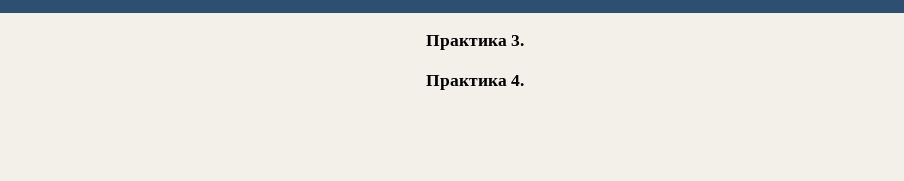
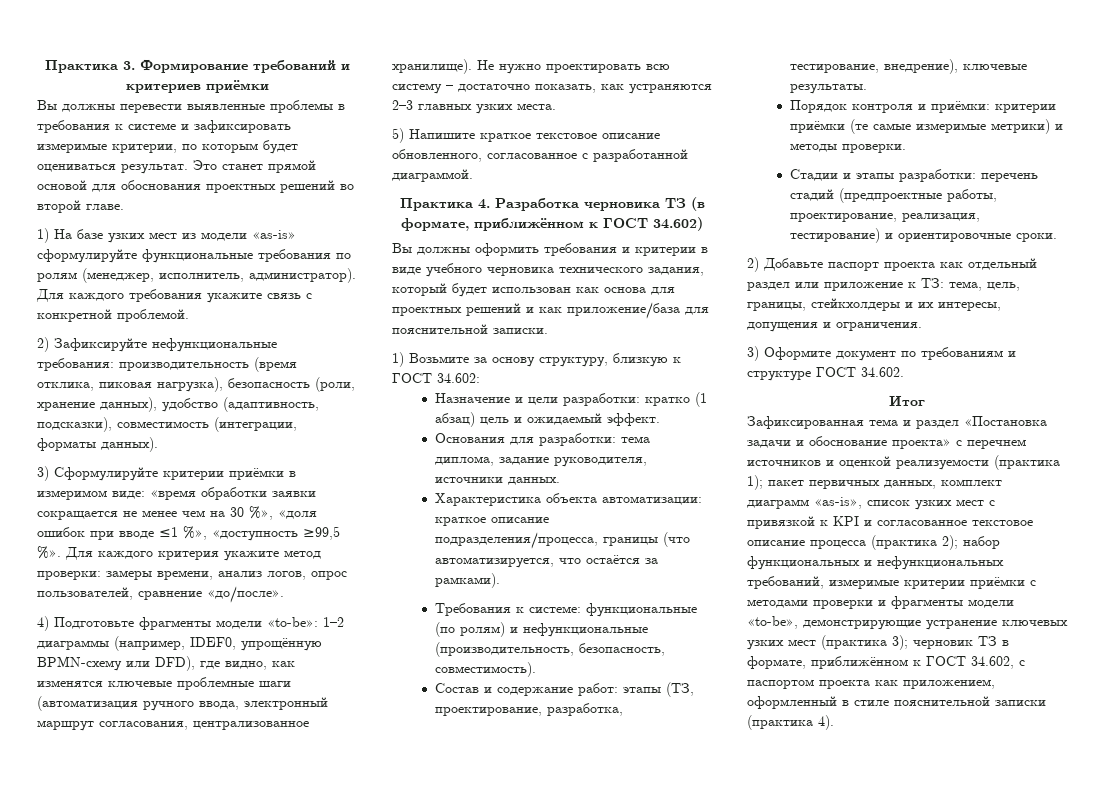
- Практика 3.
- Практика 4.
+ Практика 3. Формирование требований и критериев приёмки
+ Вы должны перевести выявленные проблемы в требования к системе и зафиксировать измеримые критерии, по которым будет оцениваться результат. Это станет прямой основой для обоснования проектных решений во второй главе.
+ 1) На базе узких мест из модели «as-is» сформулируйте функциональные требования по ролям (менеджер, исполнитель, администратор). Для каждого требования укажите связь с конкретной проблемой.
+ 2) Зафиксируйте нефункциональные требования: производительность (время отклика, пиковая нагрузка), безопасность (роли, хранение данных), удобство (адаптивность, подсказки), совместимость (интеграции, форматы данных).
+ 3) Сформулируйте критерии приёмки в измеримом виде: «время обработки заявки сокращается не менее чем на 30 %», «доля ошибок при вводе ≤1 %», «доступность ≥99,5 %». Для каждого критерия укажите метод проверки: замеры времени, анализ логов, опрос пользователей, сравнение «до/после».
+ 4) Подготовьте фрагменты модели «to-be»: 1–2 диаграммы (например, IDEF0, упрощённую BPMN-схему или DFD), где видно, как изменятся ключевые проблемные шаги (автоматизация ручного ввода, электронный маршрут согласования, централизованное хранилище). Не нужно проектировать всю систему – достаточно показать, как устраняются 2–3 главных узких места.
+ 5) Напишите краткое текстовое описание обновленного, согласованное с разработанной диаграммой.
+ Практика 4. Разработка черновика ТЗ (в формате, приближённом к ГОСТ 34.602)
+ Вы должны оформить требования и критерии в виде учебного черновика технического задания, который будет использован как основа для проектных решений и как приложение/база для пояснительной записки.
+ 1) Возьмите за основу структуру, близкую к ГОСТ 34.602:
+ Назначение и цели разработки: кратко (1 абзац) цель и ожидаемый эффект.
+ Основания для разработки: тема диплома, задание руководителя, источники данных.
+ Характеристика объекта автоматизации: краткое описание подразделения/процесса, границы (что автоматизируется, что остаётся за рамками).
+ Требования к системе: функциональные (по ролям) и нефункциональные (производительность, безопасность, совместимость).
+ Состав и содержание работ: этапы (ТЗ, проектирование, разработка, тестирование, внедрение), ключевые результаты.
+ Порядок контроля и приёмки: критерии приёмки (те самые измеримые метрики) и методы проверки.
+ Стадии и этапы разработки: перечень стадий (предпроектные работы, проектирование, реализация, тестирование) и ориентировочные сроки.
+ 2) Добавьте паспорт проекта как отдельный раздел или приложение к ТЗ: тема, цель, границы, стейкхолдеры и их интересы, допущения и ограничения.
+ 3) Оформите документ по требованиям и структуре ГОСТ 34.602.
+ Итог
+ Зафиксированная тема и раздел «Постановка задачи и обоснование проекта» с перечнем источников и оценкой реализуемости (практика 1); пакет первичных данных, комплект диаграмм «as-is», список узких мест с привязкой к KPI и согласованное текстовое описание процесса (практика 2); набор функциональных и нефункциональных требований, измеримые критерии приёмки с методами проверки и фрагменты модели «to-be», демонстрирующие устранение ключевых узких мест (практика 3); черновик ТЗ в формате, приближённом к ГОСТ 34.602, с паспортом проекта как приложением, оформленный в стиле пояснительной записки (практика 4).

